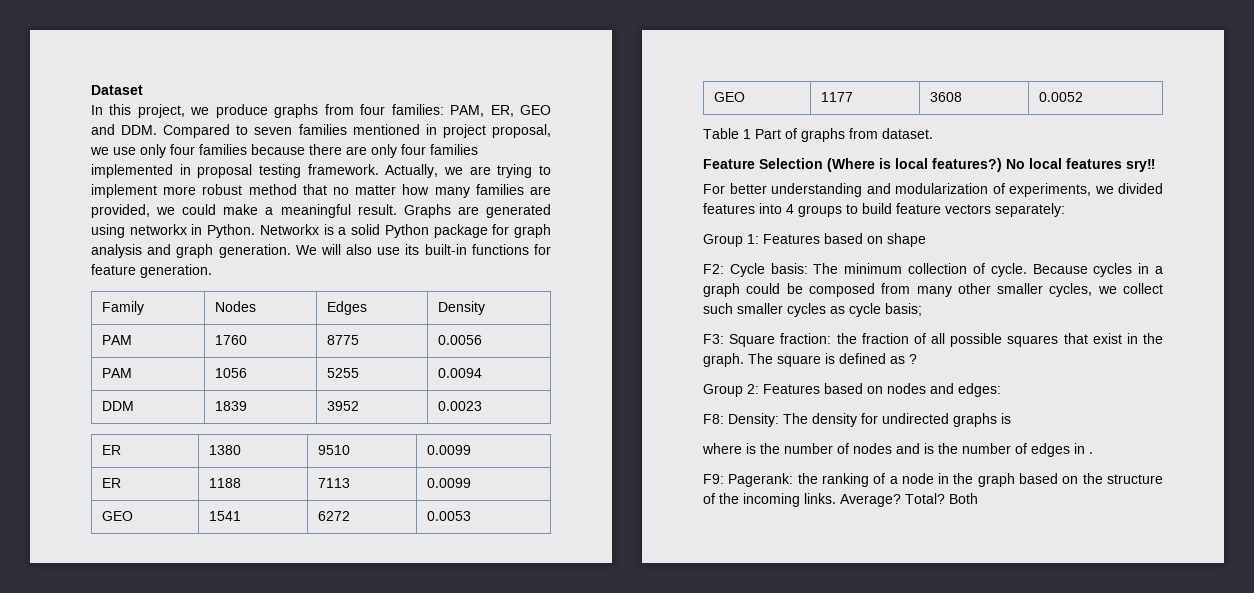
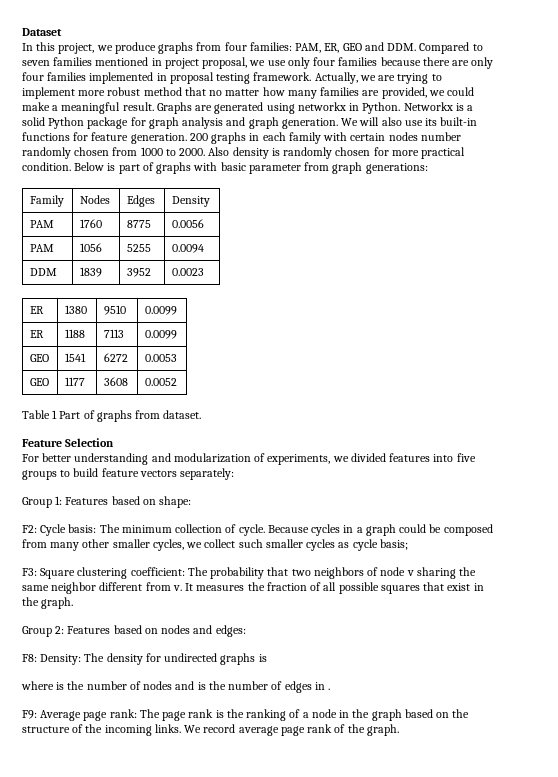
+ 200 graphs in each family with certain nodes number randomly chosen from 1000 to 2000. Also density is randomly chosen for more practical condition. Below is part of graphs with basic parameter from graph generations:
- Feature Selection (Where is local features?) No local features sry‼
+ Feature Selection
- For better understanding and modularization of experiments, we divided features into 4 groups to build feature vectors separately:
+ For better understanding and modularization of experiments, we divided features into five groups to build feature vectors separately:
- Group 1: Features based on shape
+ Group 1: Features based on shape:
- F3: Square fraction: the fraction of all possible squares that exist in the graph. The square is defined as ?
+ F3: Square clustering coefficient: The probability that two neighbors of node v sharing the same neighbor different from v. It measures the fraction of all possible squares that exist in the graph.
- F9: Pagerank: the ranking of a node in the graph based on the structure of the incoming links.
+ F9: Average page rank: The page rank is the ranking of a node in the graph based on the structure of the incoming links.
- Average? Total? Both
+ We record average page rank of the graph.

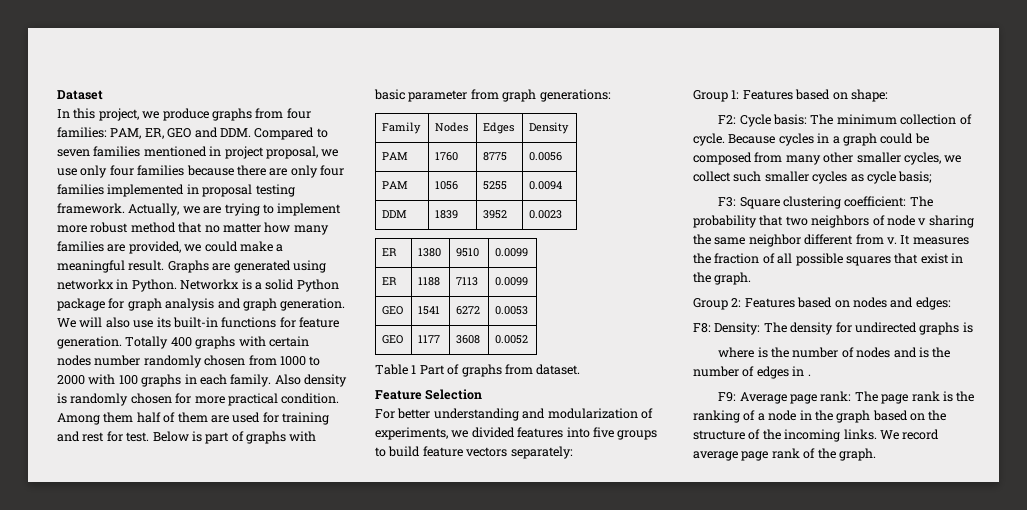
- 200 graphs in each family with certain nodes number randomly chosen from 1000 to 2000.
+ Totally 400 graphs with certain nodes number randomly chosen from 1000 to 2000 with 100 graphs in each family.
+ Among them half of them are used for training and rest for test.

